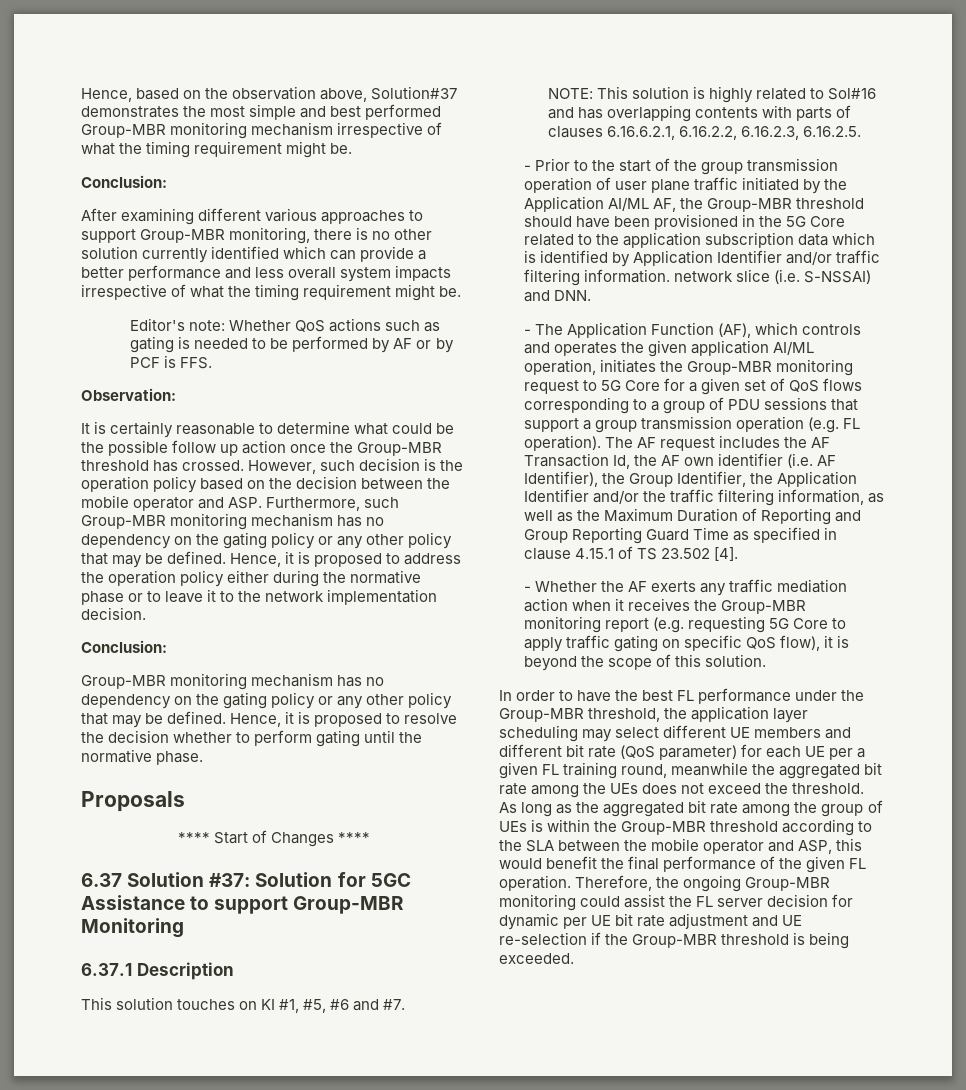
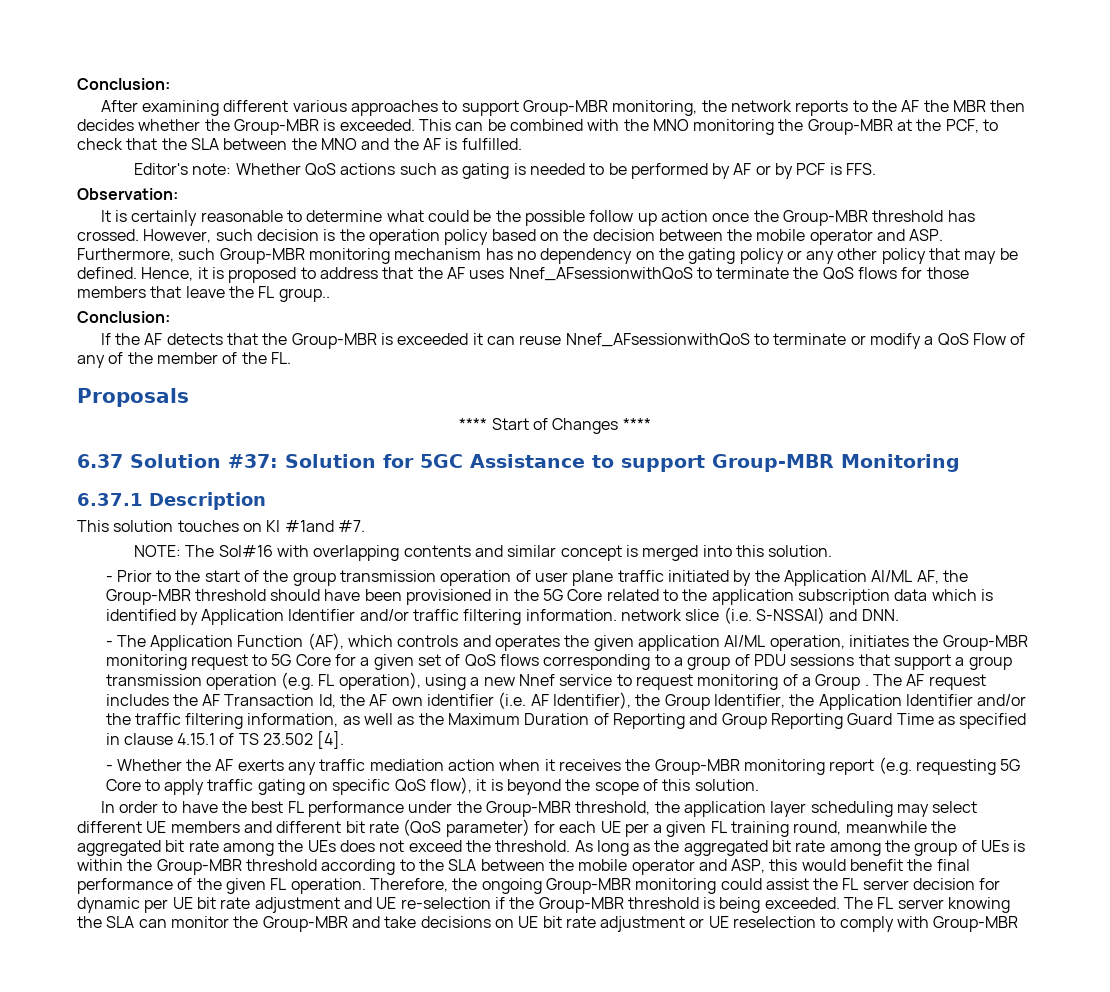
- Hence, based on the observation above, Solution#37 demonstrates the most simple and best performed Group-MBR monitoring mechanism irrespective of what the timing requirement might be.
- After examining different various approaches to support Group-MBR monitoring, there is no other solution currently identified which can provide a better performance and less overall system impacts irrespective of what the timing requirement might be.
+ After examining different various approaches to support Group-MBR monitoring, the network reports to the AF the MBR then decides whether the Group-MBR is exceeded. This can be combined with the MNO monitoring the Group-MBR at the PCF, to check that the SLA between the MNO and the AF is fulfilled.
- Hence, it is proposed to address the operation policy either during the normative phase or to leave it to the network implementation decision.
+ Hence, it is proposed to address that the AF uses Nnef_AFsessionwithQoS to terminate the QoS flows for those members that leave the FL group..
  Conclusion:
- Group-MBR monitoring mechanism has no dependency on the gating policy or any other policy that may be defined. Hence, it is proposed to resolve the decision whether to perform gating until the normative phase.
+ If the AF detects that the Group-MBR is exceeded it can reuse Nnef_AFsessionwithQoS to terminate or modify a QoS Flow of any of the member of the FL.
- This solution touches on KI #1, #5, #6 and #7.
- NOTE: This solution is highly related to Sol#16 and has overlapping contents with parts of clauses 6.16.6.2.1, 6.16.2.2, 6.16.2.3, 6.16.2.5.
+ This solution touches on KI #1and #7.
+ NOTE: The Sol#16 with overlapping contents and similar concept is merged into this solution.
- - The Application Function (AF), which controls and operates the given application AI/ML operation, initiates the Group-MBR monitoring request to 5G Core for a given set of QoS flows corresponding to a group of PDU sessions that support a group transmission operation (e.g. FL operation).
+ - The Application Function (AF), which controls and operates the given application AI/ML operation, initiates the Group-MBR monitoring request to 5G Core for a given set of QoS flows corresponding to a group of PDU sessions that support a group transmission operation (e.g. FL operation), using a new Nnef service to request monitoring of a Group .
+ The FL server knowing the SLA can monitor the Group-MBR and take decisions on UE bit rate adjustment or UE reselection to comply with Group-MBR

